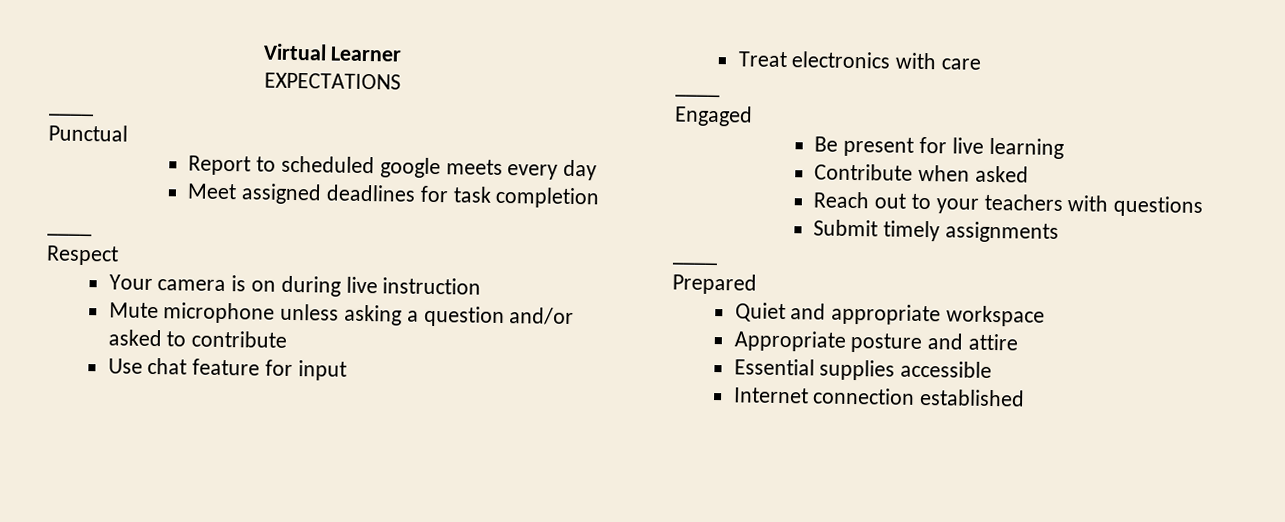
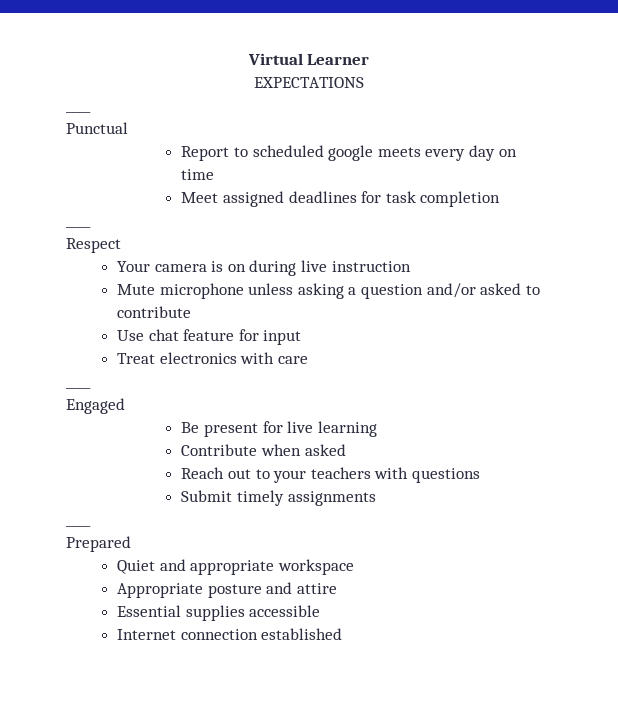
- Report to scheduled google meets every day
+ Report to scheduled google meets every day on time

